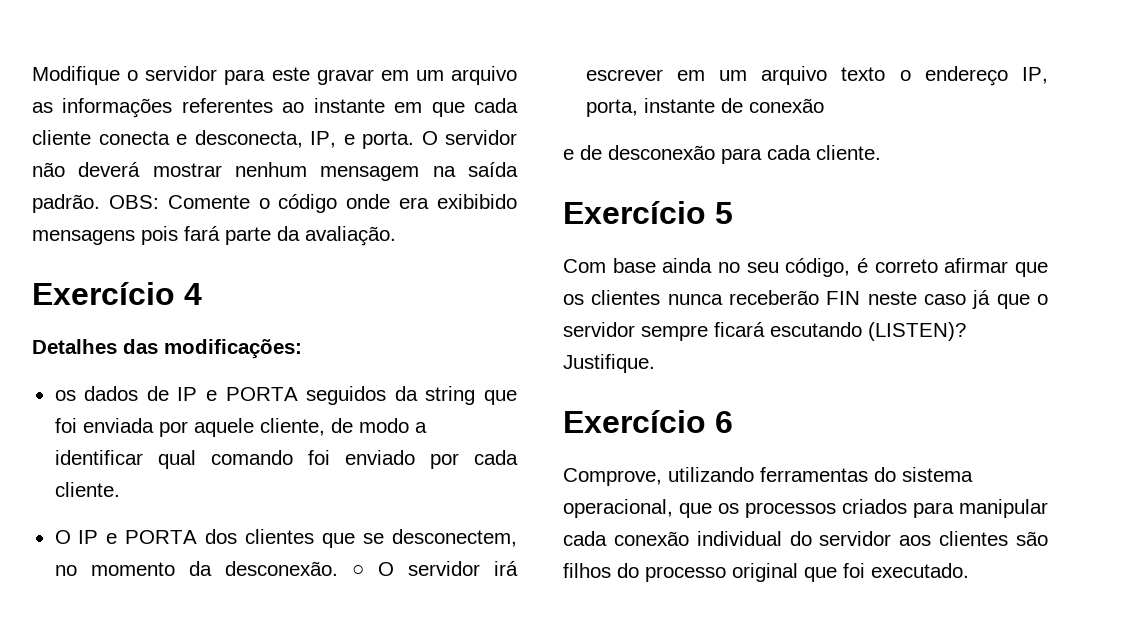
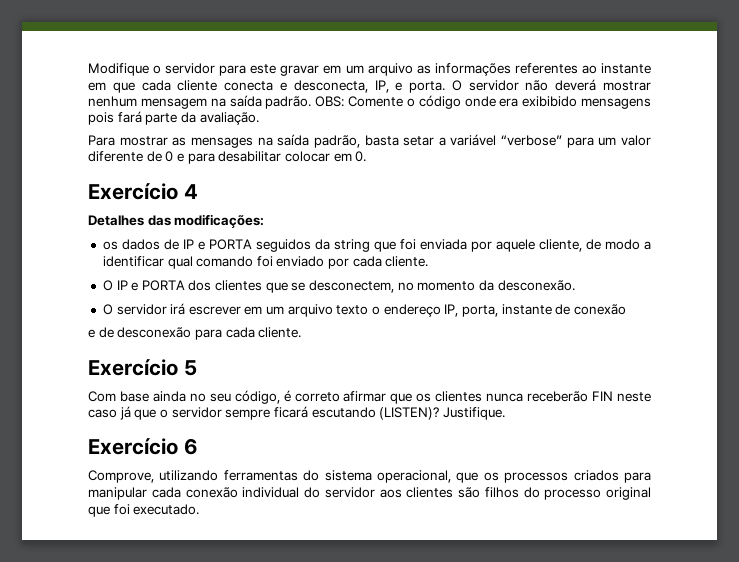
+ Para mostrar as mensages na saída padrão, basta setar a variável “verbose” para um valor diferente de 0 e para desabilitar colocar em 0.
- O IP e PORTA dos clientes que se desconectem, no momento da desconexão. ○ O servidor irá escrever em um arquivo texto o endereço IP, porta, instante de conexão
+ O IP e PORTA dos clientes que se desconectem, no momento da desconexão.
+ O servidor irá escrever em um arquivo texto o endereço IP, porta, instante de conexão

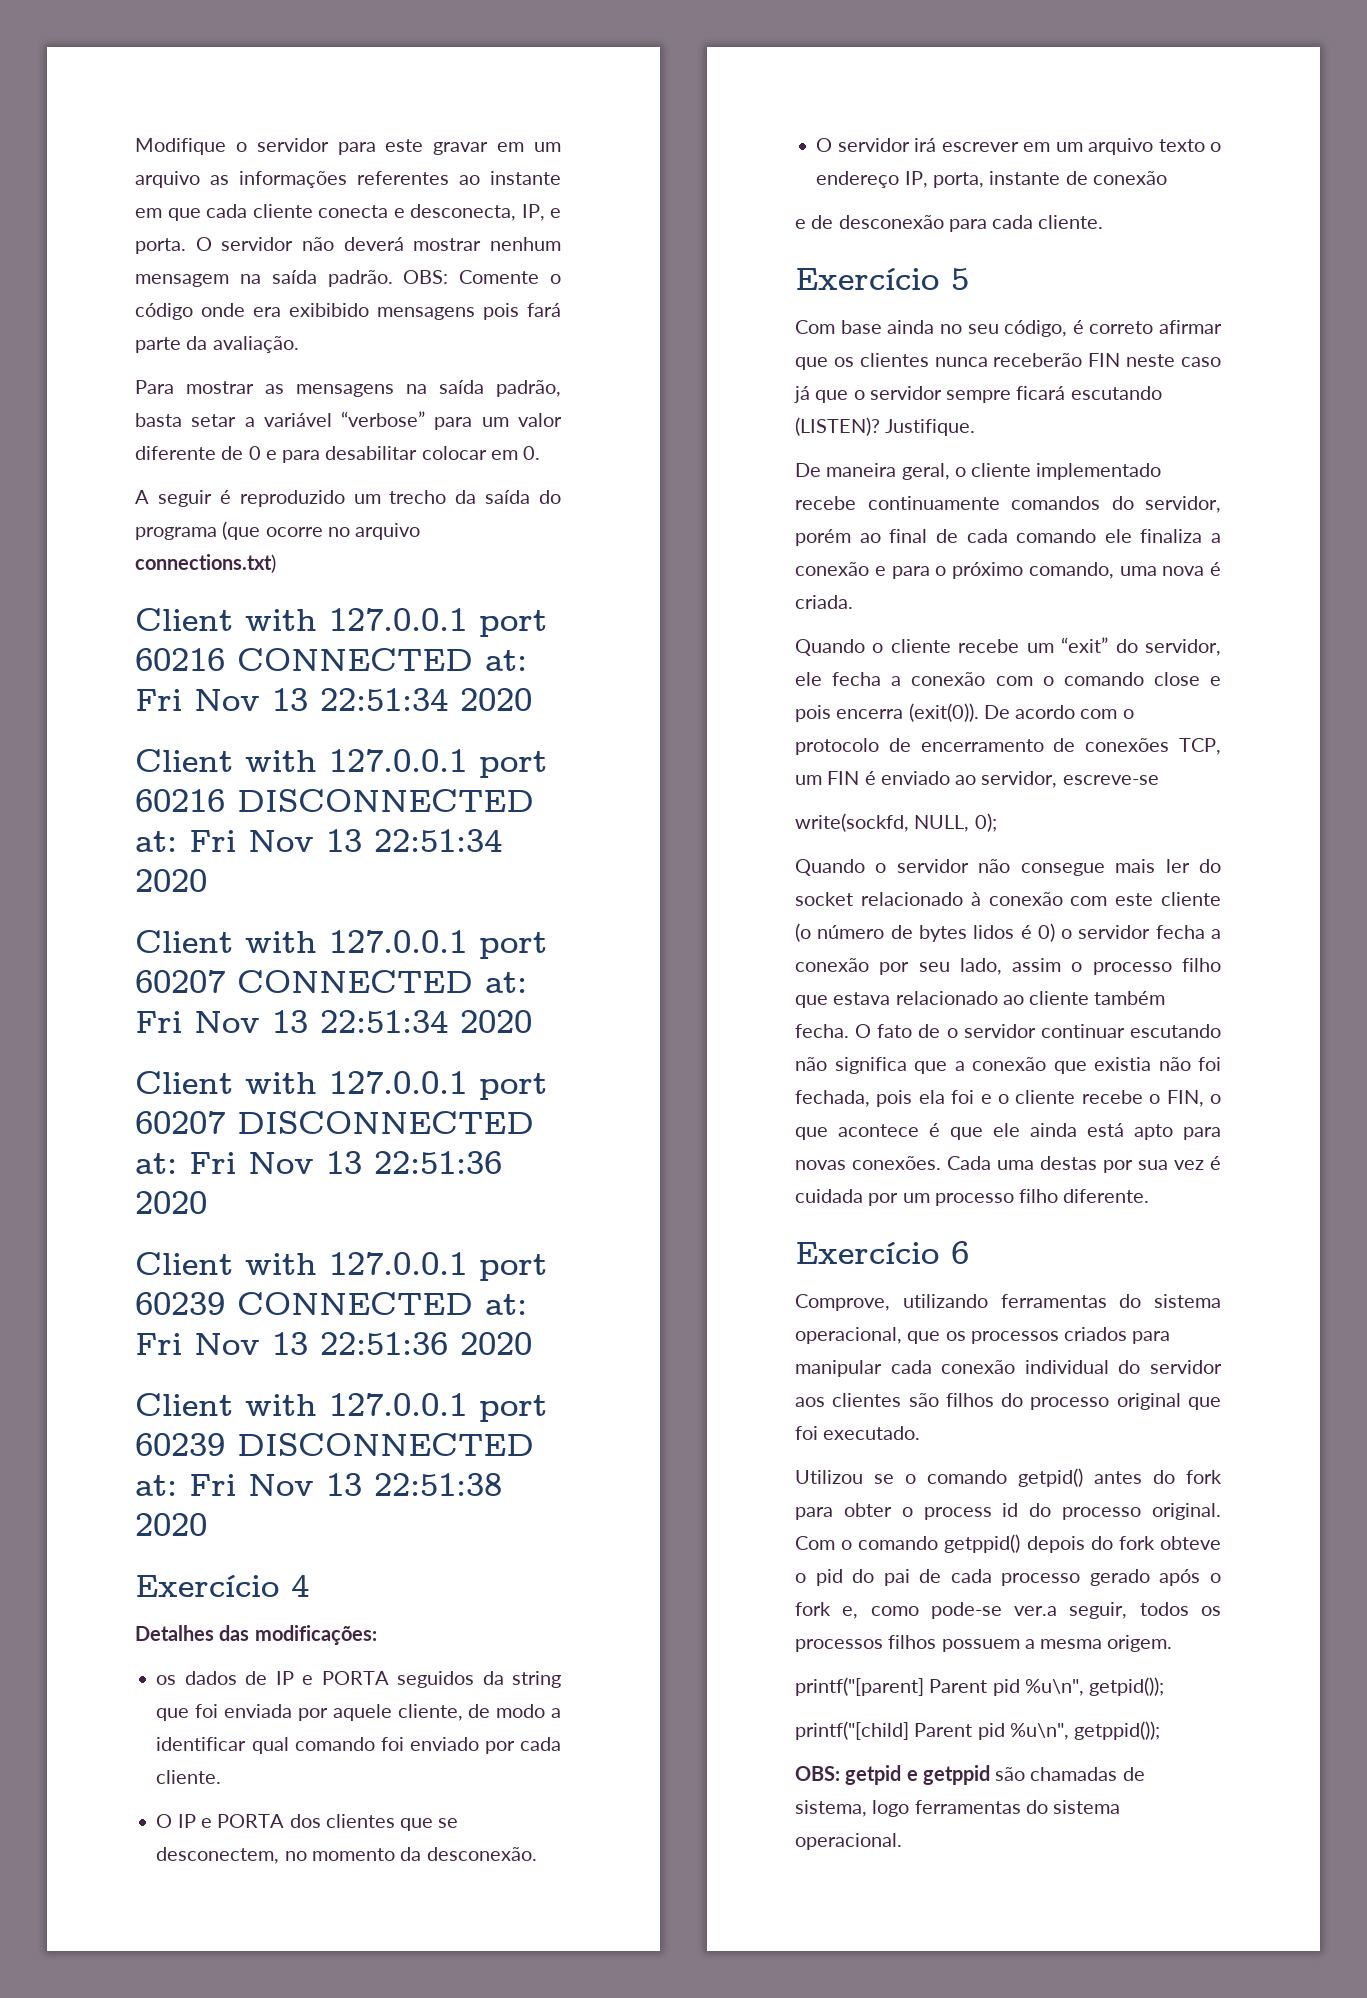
- Para mostrar as mensages na saída padrão, basta setar a variável “verbose” para um valor diferente de 0 e para desabilitar colocar em 0.
+ Para mostrar as mensagens na saída padrão, basta setar a variável “verbose” para um valor diferente de 0 e para desabilitar colocar em 0.
+ A seguir é reproduzido um trecho da saída do programa (que ocorre no arquivo connections.txt)
+ Client with 127.0.0.1 port 60216 CONNECTED at: Fri Nov 13 22:51:34 2020
+ Client with 127.0.0.1 port 60216 DISCONNECTED at: Fri Nov 13 22:51:34 2020
+ Client with 127.0.0.1 port 60207 CONNECTED at: Fri Nov 13 22:51:34 2020
+ Client with 127.0.0.1 port 60207 DISCONNECTED at: Fri Nov 13 22:51:36 2020
+ Client with 127.0.0.1 port 60239 CONNECTED at: Fri Nov 13 22:51:36 2020
+ Client with 127.0.0.1 port 60239 DISCONNECTED at: Fri Nov 13 22:51:38 2020
+ De maneira geral, o cliente implementado recebe continuamente comandos do servidor, porém ao final de cada comando ele finaliza a conexão e para o próximo comando, uma nova é criada.
+ Quando o cliente recebe um “exit” do servidor, ele fecha a conexão com o comando close e pois encerra (exit(0)). De acordo com o protocolo de encerramento de conexões TCP, um FIN é enviado ao servidor, escreve-se
+ write(sockfd, NULL, 0);
+ Quando o servidor não consegue mais ler do socket relacionado à conexão com este cliente (o número de bytes lidos é 0) o servidor fecha a conexão por seu lado, assim o processo filho que estava relacionado ao cliente também fecha. O fato de o servidor continuar escutando não significa que a conexão que existia não foi fechada, pois ela foi e o cliente recebe o FIN, o que acontece é que ele ainda está apto para novas conexões. Cada uma destas por sua vez é cuidada por um processo filho diferente.
+ Utilizou se o comando getpid() antes do fork para obter o process id do processo original. Com o comando getppid() depois do fork obteve o pid do pai de cada processo gerado após o fork e, como pode-se ver.a seguir, todos os processos filhos possuem a mesma origem.
+ printf("[parent] Parent pid %u\n", getpid());
+ printf("[child] Parent pid %u\n", getppid());
+ OBS: getpid e getppid são chamadas de sistema, logo ferramentas do sistema operacional.

